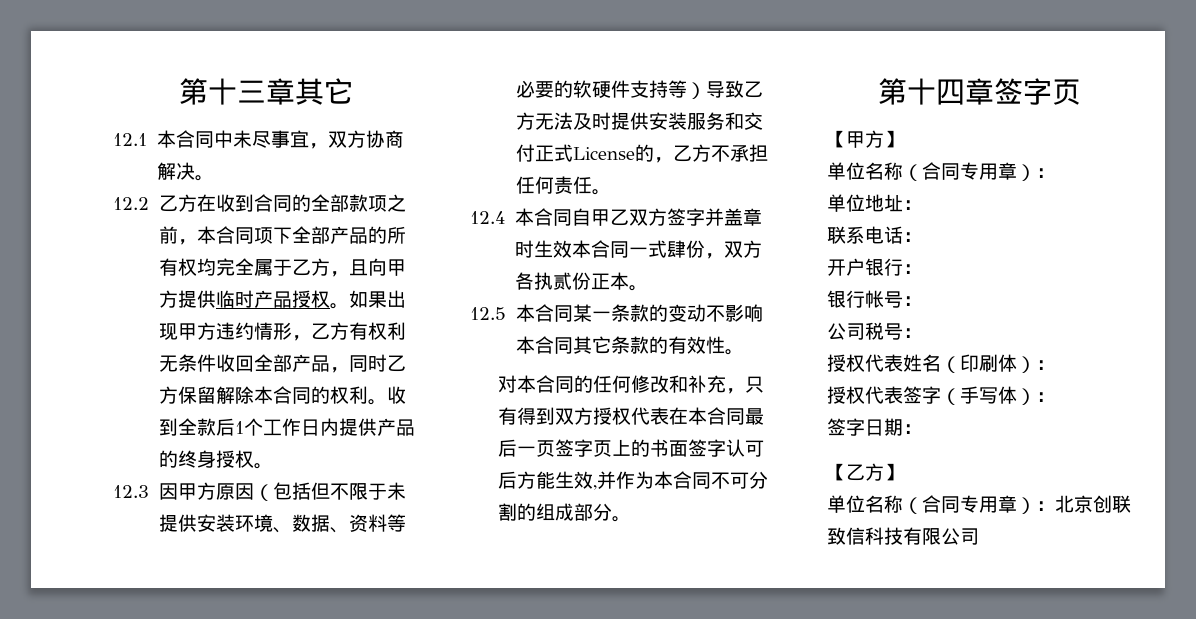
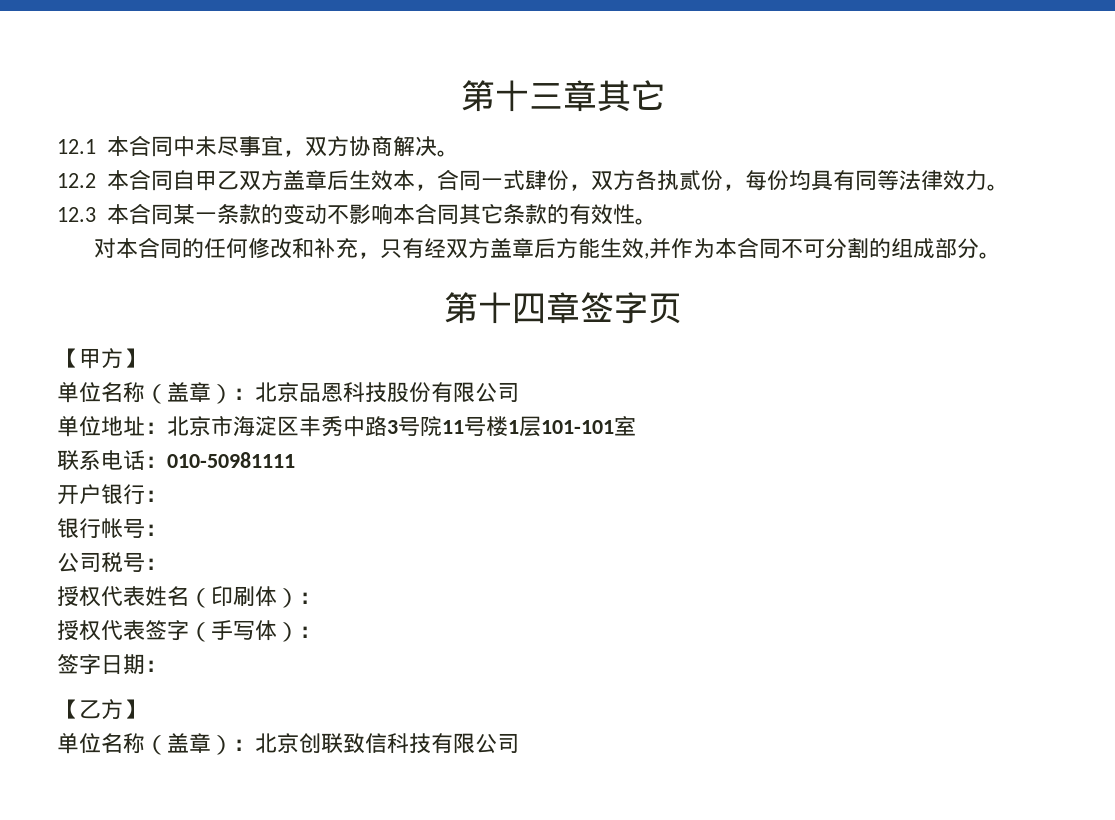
- 12.2乙方在收到合同的全部款项之前，本合同项下全部产品的所有权均完全属于乙方，且向甲方提供临时产品授权。如果出现甲方违约情形，乙方有权利无条件收回全部产品，同时乙方保留解除本合同的权利。收到全款后1个工作日内提供产品的终身授权。
- 12.3因甲方原因（包括但不限于未提供安装环境、数据、资料等必要的软硬件支持等）导致乙方无法及时提供安装服务和交付正式License的，乙方不承担任何责任。
- 12.4本合同自甲乙双方签字并盖章时生效本合同一式肆份，双方各执贰份正本。
- 12.5本合同某一条款的变动不影响本合同其它条款的有效性。
+ 12.2本合同自甲乙双方盖章后生效本，合同一式肆份，双方各执贰份，每份均具有同等法律效力。
+ 12.3本合同某一条款的变动不影响本合同其它条款的有效性。
- 对本合同的任何修改和补充，只有得到双方授权代表在本合同最后一页签字页上的书面签字认可后方能生效,并作为本合同不可分割的组成部分。
+ 对本合同的任何修改和补充，只有经双方盖章后方能生效,并作为本合同不可分割的组成部分。
  【甲方】
- 单位名称（合同专用章）：
- 单位地址：
+ 单位名称（盖章）：北京品恩科技股份有限公司
+ 单位地址：北京市海淀区丰秀中路3号院11号楼1层101-101室
- 联系电话：
+ 联系电话：010-50981111
- 单位名称（合同专用章）：北京创联致信科技有限公司
+ 单位名称（盖章）：北京创联致信科技有限公司

